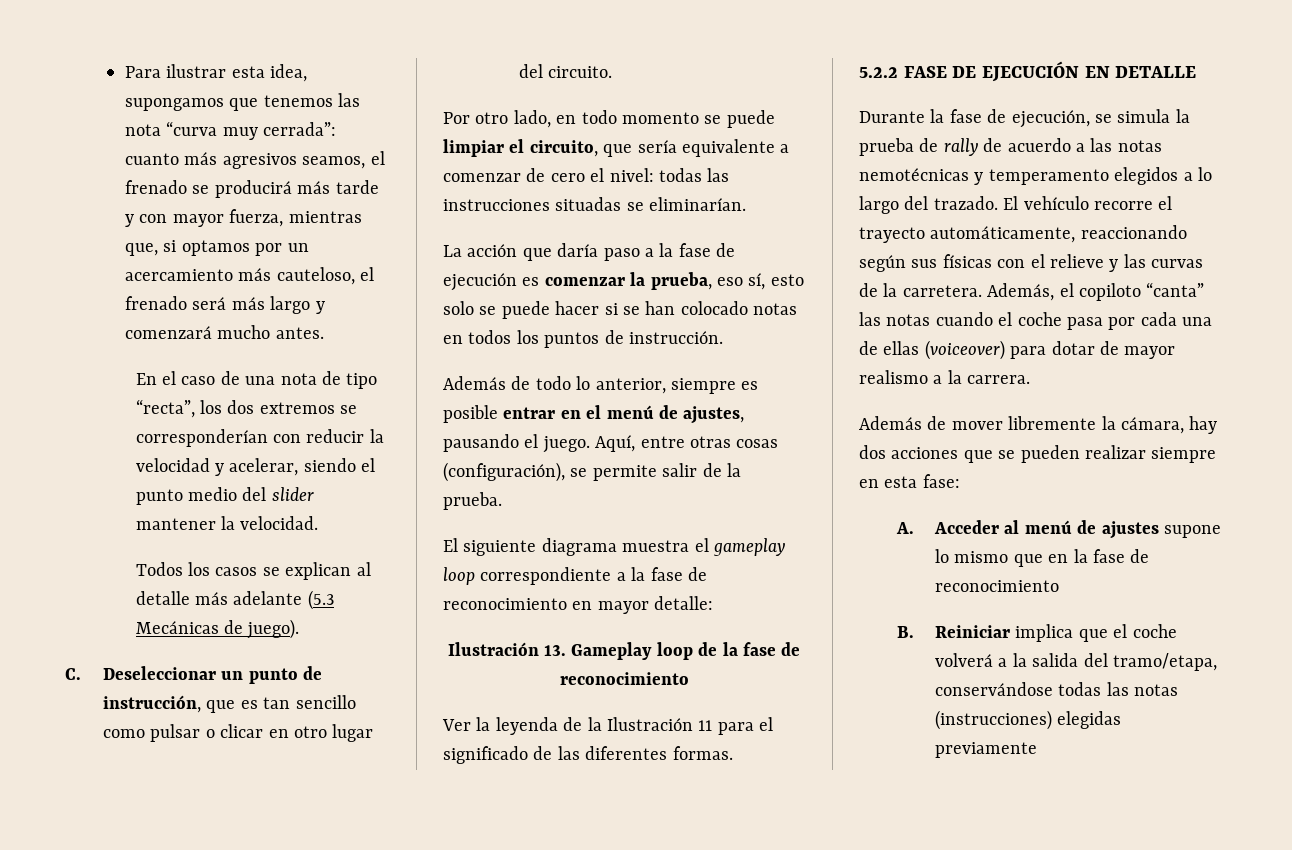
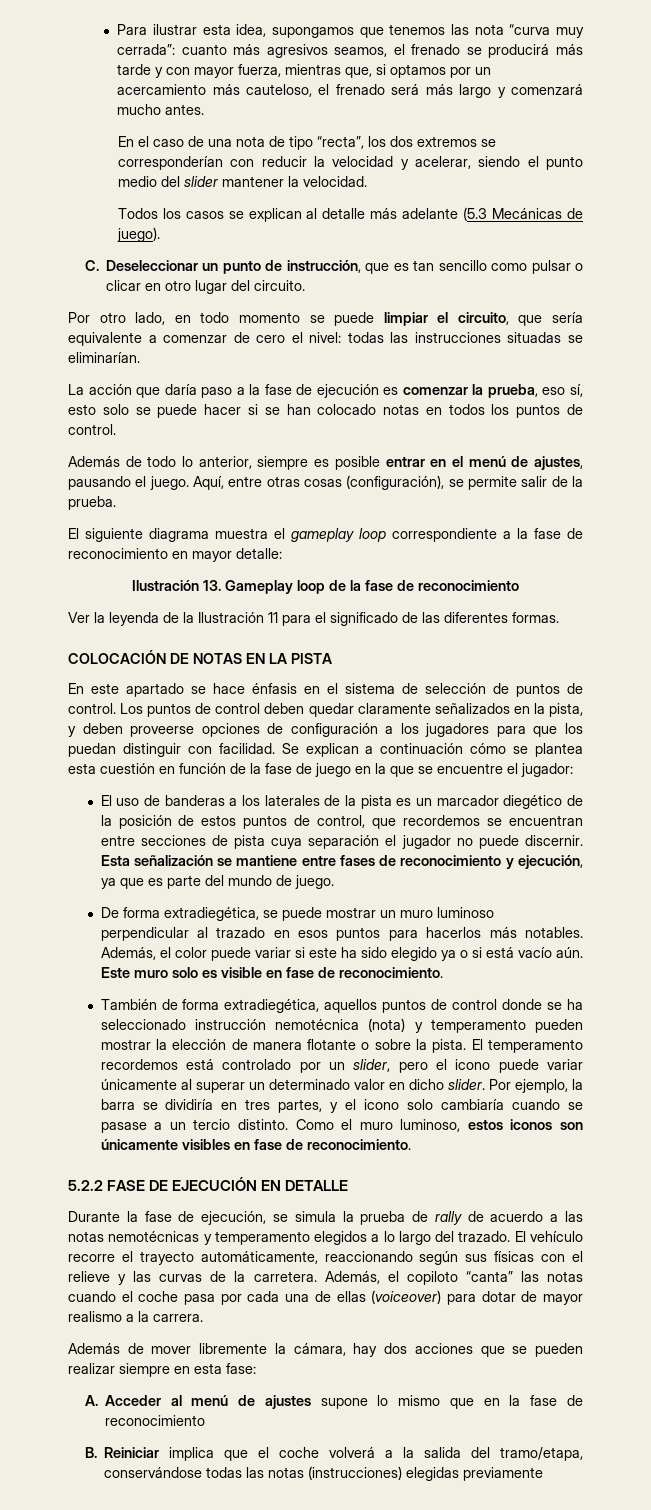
- La acción que daría paso a la fase de ejecución es comenzar la prueba, eso sí, esto solo se puede hacer si se han colocado notas en todos los puntos de instrucción.
+ La acción que daría paso a la fase de ejecución es comenzar la prueba, eso sí, esto solo se puede hacer si se han colocado notas en todos los puntos de control.
+ COLOCACIÓN DE NOTAS EN LA PISTA
+ En este apartado se hace énfasis en el sistema de selección de puntos de control. Los puntos de control deben quedar claramente señalizados en la pista, y deben proveerse opciones de configuración a los jugadores para que los puedan distinguir con facilidad. Se explican a continuación cómo se plantea esta cuestión en función de la fase de juego en la que se encuentre el jugador:
+ El uso de banderas a los laterales de la pista es un marcador diegético de la posición de estos puntos de control, que recordemos se encuentran entre secciones de pista cuya separación el jugador no puede discernir. Esta señalización se mantiene entre fases de reconocimiento y ejecución, ya que es parte del mundo de juego.
+ De forma extradiegética, se puede mostrar un muro luminoso perpendicular al trazado en esos puntos para hacerlos más notables. Además, el color puede variar si este ha sido elegido ya o si está vacío aún. Este muro solo es visible en fase de reconocimiento.
+ También de forma extradiegética, aquellos puntos de control donde se ha seleccionado instrucción nemotécnica (nota) y temperamento pueden mostrar la elección de manera flotante o sobre la pista. El temperamento recordemos está controlado por un slider, pero el icono puede variar únicamente al superar un determinado valor en dicho slider. Por ejemplo, la barra se dividiría en tres partes, y el icono solo cambiaría cuando se pasase a un tercio distinto. Como el muro luminoso, estos iconos son únicamente visibles en fase de reconocimiento.

